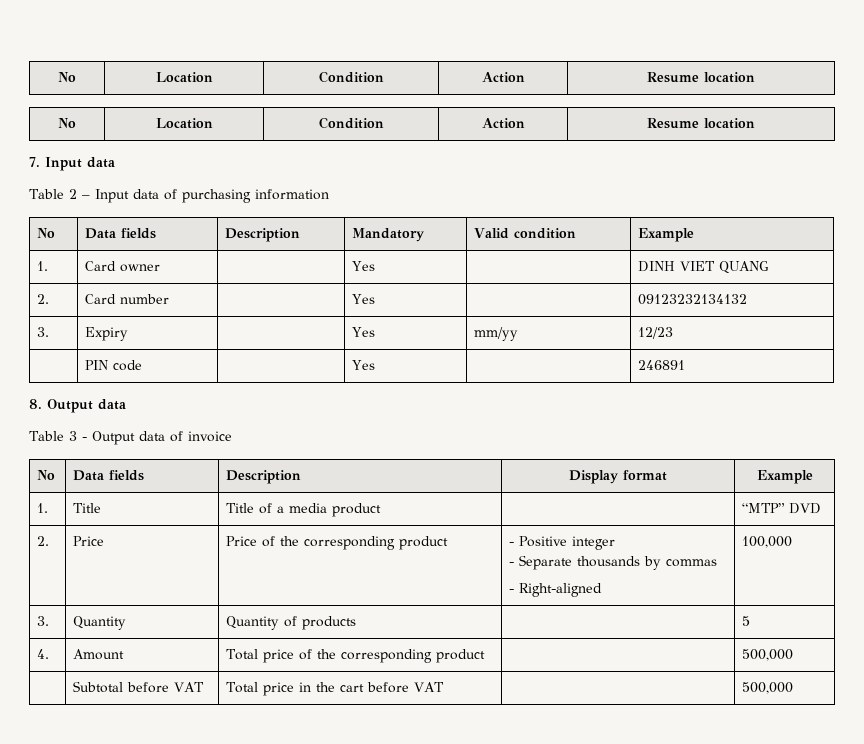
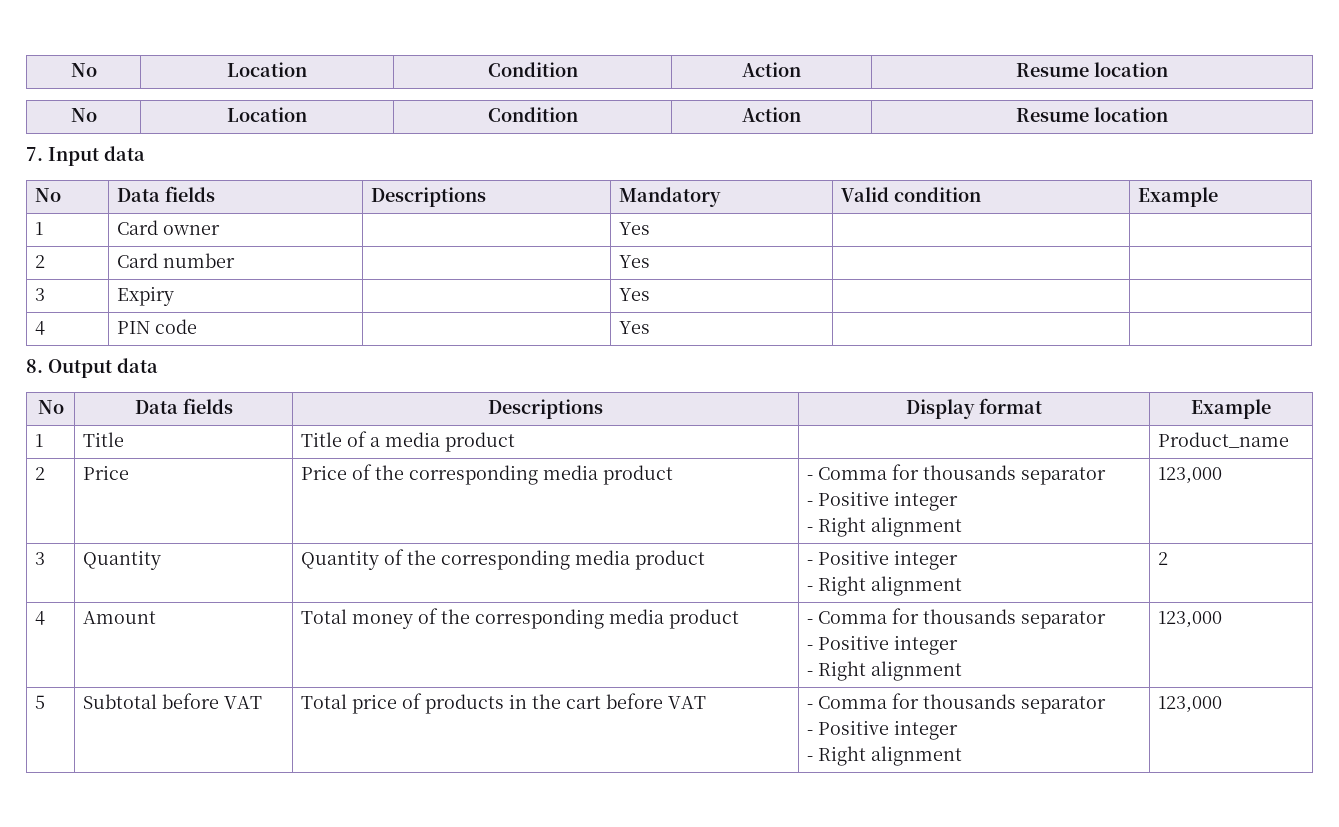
- Table 2 – Input data of purchasing information
- No | Data fields | Description | Mandatory | Valid condition | Example
+ No | Data fields | Descriptions | Mandatory | Valid condition | Example
- 1. | Card owner | | Yes | | DINH VIET QUANG
- 2. | Card number | | Yes | | 09123232134132
- 3. | Expiry | | Yes | mm/yy | 12/23
- | PIN code | | Yes | | 246891
+ 1 | Card owner | | Yes | |
+ 2 | Card number | | Yes | |
+ 3 | Expiry | | Yes | |
+ 4 | PIN code | | Yes | |
- Table 3 - Output data of invoice
- No | Data fields | Description | Display format | Example
+ No | Data fields | Descriptions | Display format | Example
- 1. | Title | Title of a media product | | “MTP” DVD
- 2. | Price | Price of the corresponding product | - Positive integer
- - Separate thousands by commas
- - Right-aligned | 100,000
- 3. | Quantity | Quantity of products | | 5
- 4. | Amount | Total price of the corresponding product | | 500,000
- | Subtotal before VAT | Total price in the cart before VAT | | 500,000
+ 1 | Title | Title of a media product | | Product_name
+ 2 | Price | Price of the corresponding media product | - Comma for thousands separator
+ - Positive integer
+ - Right alignment | 123,000
+ 3 | Quantity | Quantity of the corresponding media product | - Positive integer
+ - Right alignment | 2
+ 4 | Amount | Total money of the corresponding media product | - Comma for thousands separator
+ - Positive integer
+ - Right alignment | 123,000
+ 5 | Subtotal before VAT | Total price of products in the cart before VAT | - Comma for thousands separator
+ - Positive integer
+ - Right alignment | 123,000

